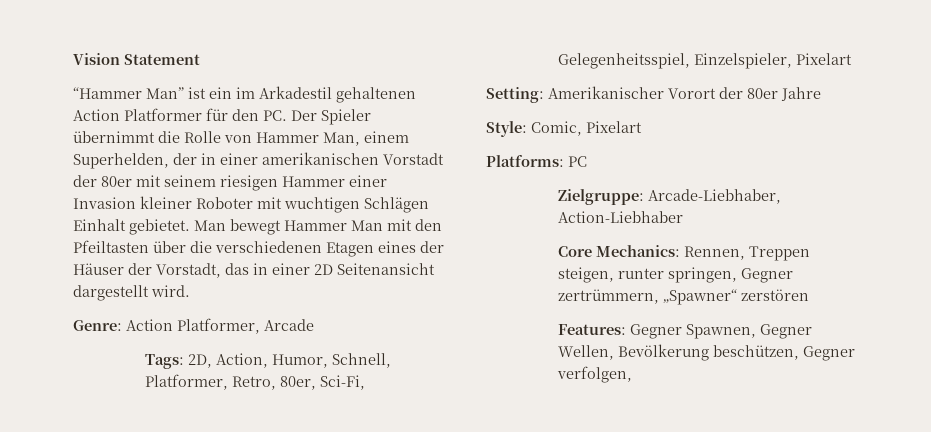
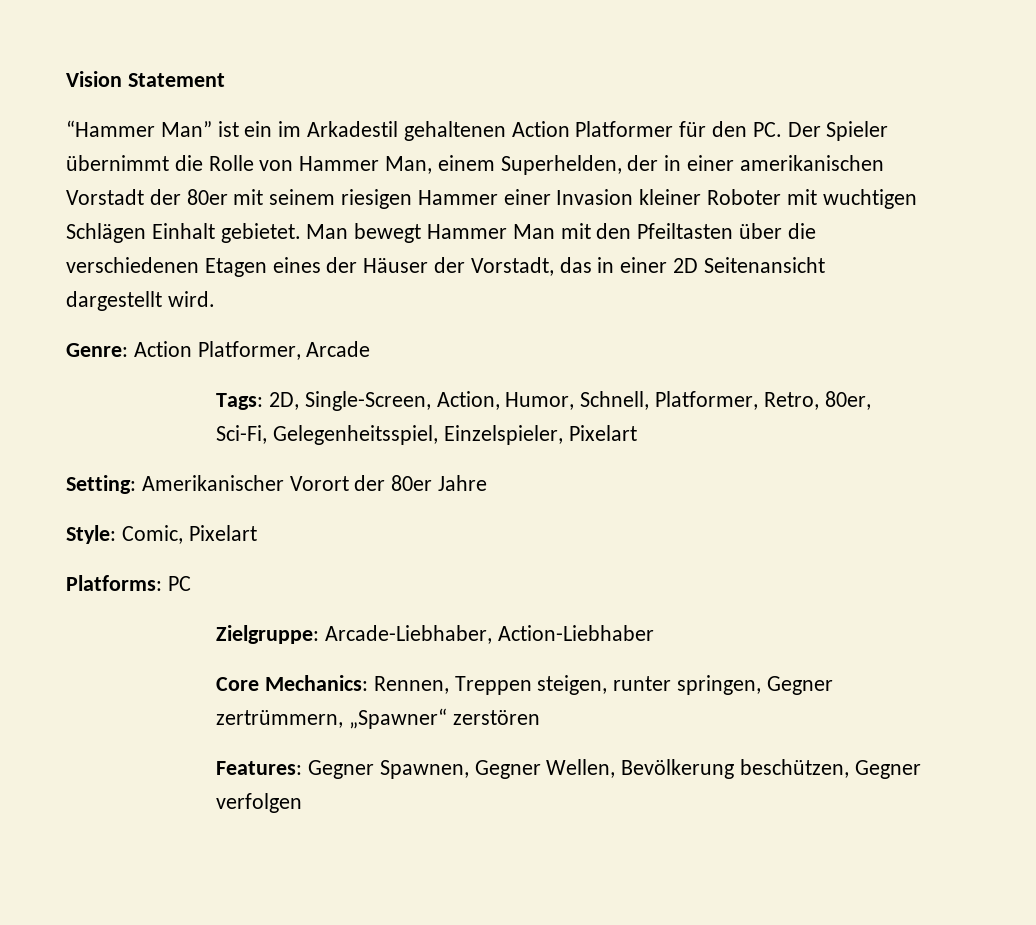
- Tags: 2D, Action, Humor, Schnell, Platformer, Retro, 80er, Sci-Fi, Gelegenheitsspiel, Einzelspieler, Pixelart
+ Tags: 2D, Single-Screen, Action, Humor, Schnell, Platformer, Retro, 80er, Sci-Fi, Gelegenheitsspiel, Einzelspieler, Pixelart
- Features: Gegner Spawnen, Gegner Wellen, Bevölkerung beschützen, Gegner verfolgen,
+ Features: Gegner Spawnen, Gegner Wellen, Bevölkerung beschützen, Gegner verfolgen

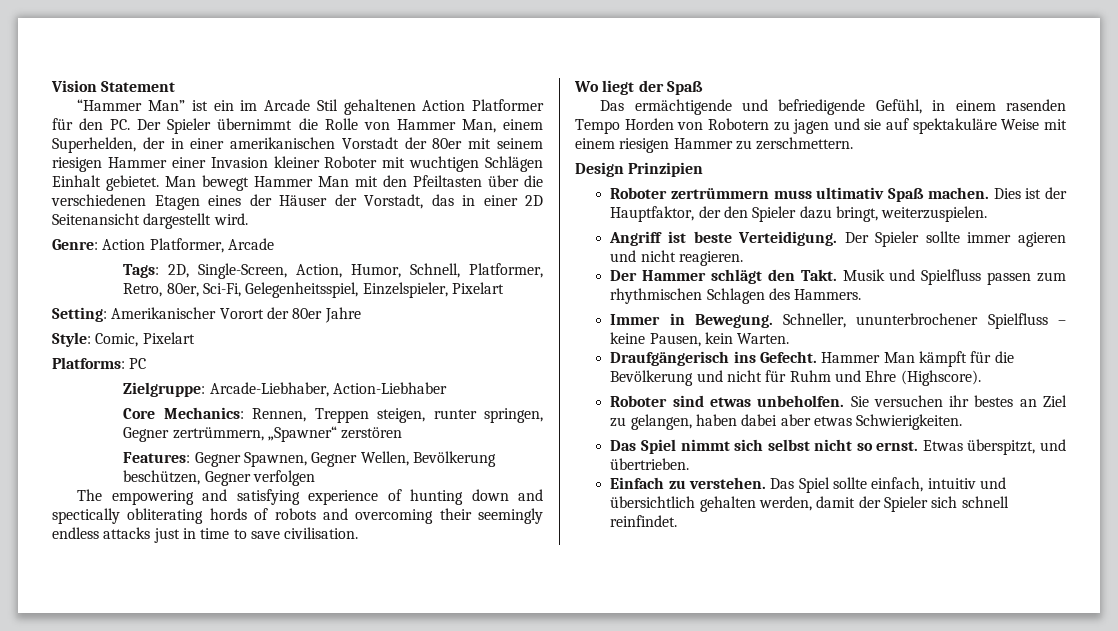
- “Hammer Man” ist ein im Arkadestil gehaltenen Action Platformer für den PC. Der Spieler übernimmt die Rolle von Hammer Man, einem Superhelden, der in einer amerikanischen Vorstadt der 80er mit seinem riesigen Hammer einer Invasion kleiner Roboter mit wuchtigen Schlägen Einhalt gebietet.
+ “Hammer Man” ist ein im Arcade Stil gehaltenen Action Platformer für den PC. Der Spieler übernimmt die Rolle von Hammer Man, einem Superhelden, der in einer amerikanischen Vorstadt der 80er mit seinem riesigen Hammer einer Invasion kleiner Roboter mit wuchtigen Schlägen Einhalt gebietet.
+ The empowering and satisfying experience of hunting down and spectically obliterating hords of robots and overcoming their seemingly endless attacks just in time to save civilisation.
+ Wo liegt der Spaß
+ Das ermächtigende und befriedigende Gefühl, in einem rasenden Tempo Horden von Robotern zu jagen und sie auf spektakuläre Weise mit einem riesigen Hammer zu zerschmettern.
+ Design Prinzipien
+ Roboter zertrümmern muss ultimativ Spaß machen. Dies ist der Hauptfaktor, der den Spieler dazu bringt, weiterzuspielen.
+ Angriff ist beste Verteidigung. Der Spieler sollte immer agieren und nicht reagieren.
+ Der Hammer schlägt den Takt. Musik und Spielfluss passen zum rhythmischen Schlagen des Hammers.
+ Immer in Bewegung. Schneller, ununterbrochener Spielfluss – keine Pausen, kein Warten.
+ Draufgängerisch ins Gefecht. Hammer Man kämpft für die Bevölkerung und nicht für Ruhm und Ehre (Highscore).
+ Roboter sind etwas unbeholfen. Sie versuchen ihr bestes an Ziel zu gelangen, haben dabei aber etwas Schwierigkeiten.
+ Das Spiel nimmt sich selbst nicht so ernst. Etwas überspitzt, und übertrieben.
+ Einfach zu verstehen. Das Spiel sollte einfach, intuitiv und übersichtlich gehalten werden, damit der Spieler sich schnell reinfindet.

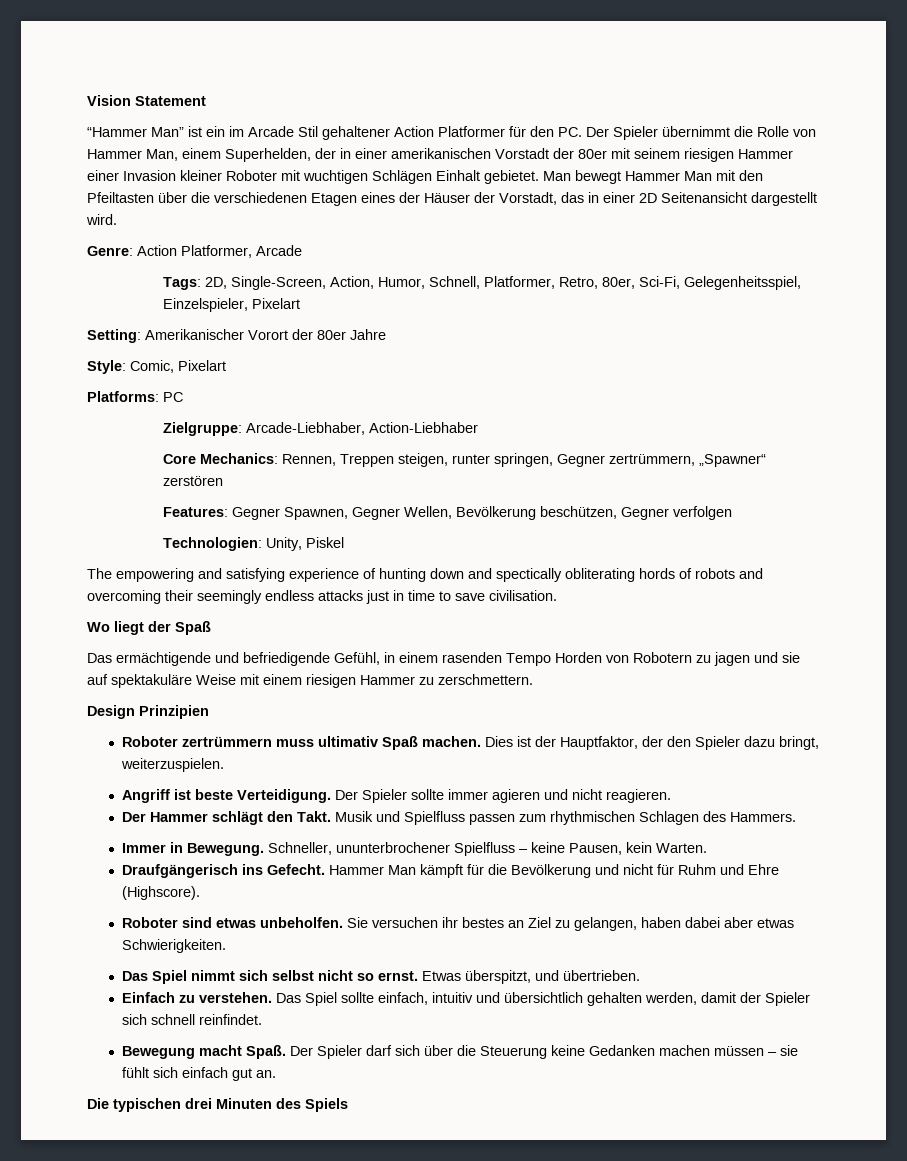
- “Hammer Man” ist ein im Arcade Stil gehaltenen Action Platformer für den PC. Der Spieler übernimmt die Rolle von Hammer Man, einem Superhelden, der in einer amerikanischen Vorstadt der 80er mit seinem riesigen Hammer einer Invasion kleiner Roboter mit wuchtigen Schlägen Einhalt gebietet.
+ “Hammer Man” ist ein im Arcade Stil gehaltener Action Platformer für den PC. Der Spieler übernimmt die Rolle von Hammer Man, einem Superhelden, der in einer amerikanischen Vorstadt der 80er mit seinem riesigen Hammer einer Invasion kleiner Roboter mit wuchtigen Schlägen Einhalt gebietet.
+ Technologien: Unity, Piskel
+ Bewegung macht Spaß. Der Spieler darf sich über die Steuerung keine Gedanken machen müssen – sie fühlt sich einfach gut an.
+ Die typischen drei Minuten des Spiels

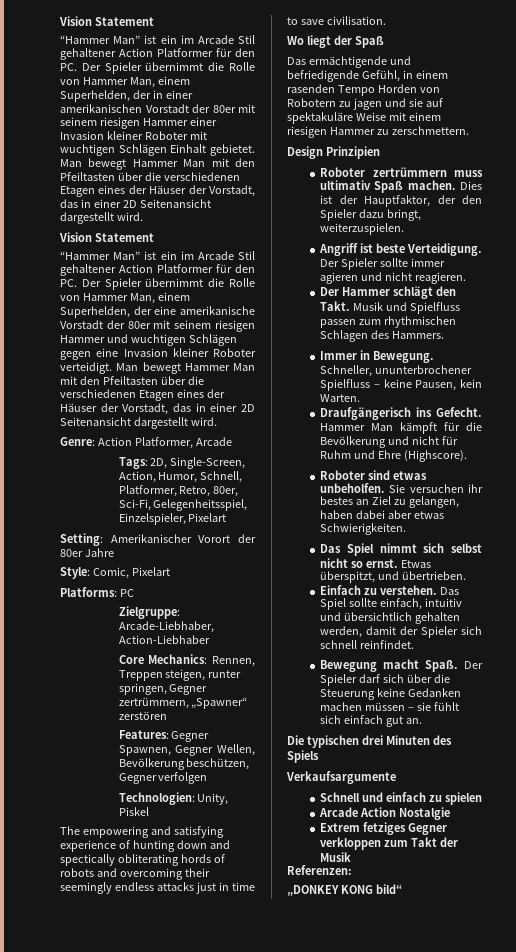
  “Hammer Man” ist ein im Arcade Stil gehaltener Action Platformer für den PC. Der Spieler übernimmt die Rolle von Hammer Man, einem Superhelden, der in einer amerikanischen Vorstadt der 80er mit seinem riesigen Hammer einer Invasion kleiner Roboter mit wuchtigen Schlägen Einhalt gebietet. Man bewegt Hammer Man mit den Pfeiltasten über die verschiedenen Etagen eines der Häuser der Vorstadt, das in einer 2D Seitenansicht dargestellt wird.
+ Vision Statement
+ “Hammer Man” ist ein im Arcade Stil gehaltener Action Platformer für den PC. Der Spieler übernimmt die Rolle von Hammer Man, einem Superhelden, der eine amerikanische Vorstadt der 80er mit seinem riesigen Hammer und wuchtigen Schlägen gegen eine Invasion kleiner Roboter verteidigt. Man bewegt Hammer Man mit den Pfeiltasten über die verschiedenen Etagen eines der Häuser der Vorstadt, das in einer 2D Seitenansicht dargestellt wird.
+ Verkaufsargumente
+ Schnell und einfach zu spielen
+ Arcade Action Nostalgie
+ Extrem fetziges Gegner verkloppen zum Takt der Musik
+ Referenzen:
+ „DONKEY KONG bild“

